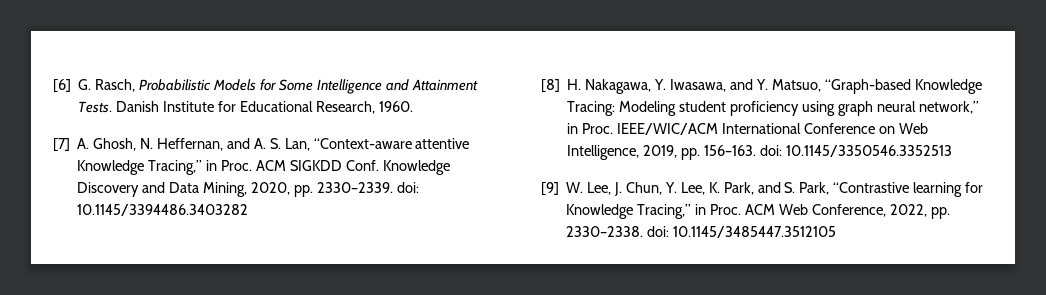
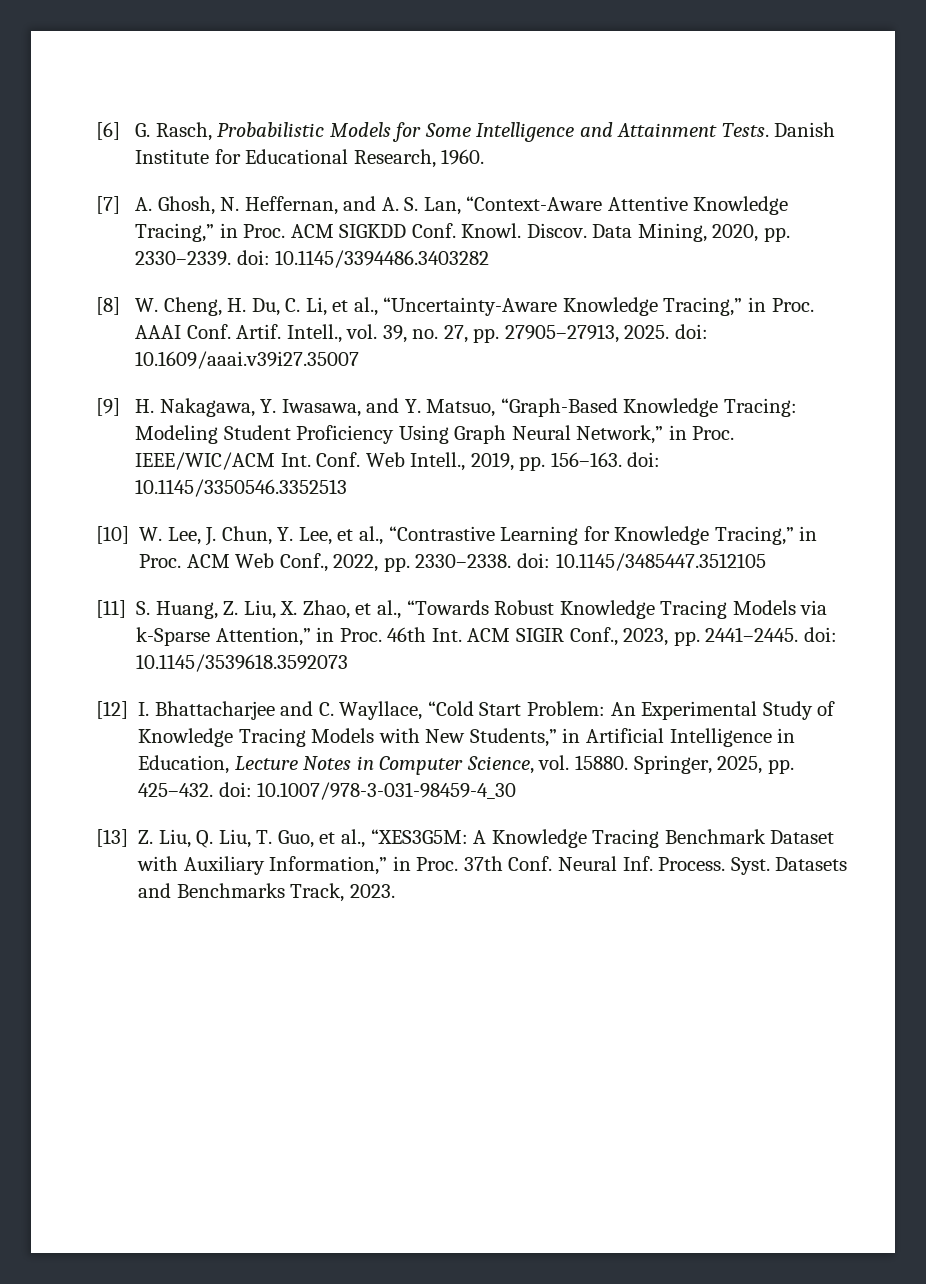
- [7] A. Ghosh, N. Heffernan, and A. S. Lan, “Context-aware attentive Knowledge Tracing,” in Proc.
+ [7] A. Ghosh, N. Heffernan, and A. S. Lan, “Context-Aware Attentive Knowledge Tracing,” in Proc.
- Knowledge Discovery and Data Mining, 2020, pp. 2330–2339. doi: 10.1145/3394486.3403282
+ Knowl. Discov. Data Mining, 2020, pp. 2330–2339. doi: 10.1145/3394486.3403282
- [8] H. Nakagawa, Y. Iwasawa, and Y. Matsuo, “Graph-based Knowledge Tracing: Modeling student proficiency using graph neural network,” in Proc. IEEE/WIC/ACM International Conference on Web Intelligence, 2019, pp. 156–163. doi: 10.1145/3350546.3352513
+ [8] W. Cheng, H. Du, C. Li, et al., “Uncertainty-Aware Knowledge Tracing,” in Proc. AAAI Conf. Artif. Intell., vol. 39, no. 27, pp. 27905–27913, 2025. doi: 10.1609/aaai.v39i27.35007
+ [9] H. Nakagawa, Y. Iwasawa, and Y. Matsuo, “Graph-Based Knowledge Tracing: Modeling Student Proficiency Using Graph Neural Network,” in Proc. IEEE/WIC/ACM Int. Conf. Web Intell., 2019, pp. 156–163. doi: 10.1145/3350546.3352513
- [9] W. Lee, J. Chun, Y. Lee, K. Park, and S. Park, “Contrastive learning for Knowledge Tracing,” in Proc.
+ [10] W. Lee, J. Chun, Y. Lee, et al., “Contrastive Learning for Knowledge Tracing,” in Proc.
- ACM Web Conference, 2022, pp. 2330–2338. doi: 10.1145/3485447.3512105
+ ACM Web Conf., 2022, pp. 2330–2338. doi: 10.1145/3485447.3512105
+ [11] S. Huang, Z. Liu, X. Zhao, et al., “Towards Robust Knowledge Tracing Models via k-Sparse Attention,” in Proc. 46th Int. ACM SIGIR Conf., 2023, pp. 2441–2445. doi: 10.1145/3539618.3592073
+ [12] I. Bhattacharjee and C. Wayllace, “Cold Start Problem: An Experimental Study of Knowledge Tracing Models with New Students,” in Artificial Intelligence in Education, Lecture Notes in Computer Science, vol. 15880. Springer, 2025, pp. 425–432. doi: 10.1007/978-3-031-98459-4_30
+ [13] Z. Liu, Q. Liu, T. Guo, et al., “XES3G5M: A Knowledge Tracing Benchmark Dataset with Auxiliary Information,” in Proc. 37th Conf. Neural Inf. Process. Syst. Datasets and Benchmarks Track, 2023.

